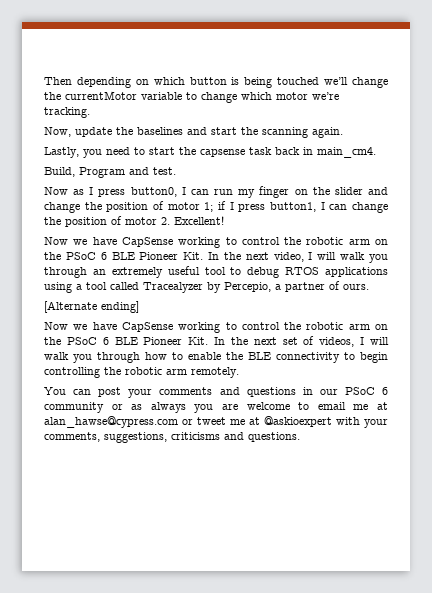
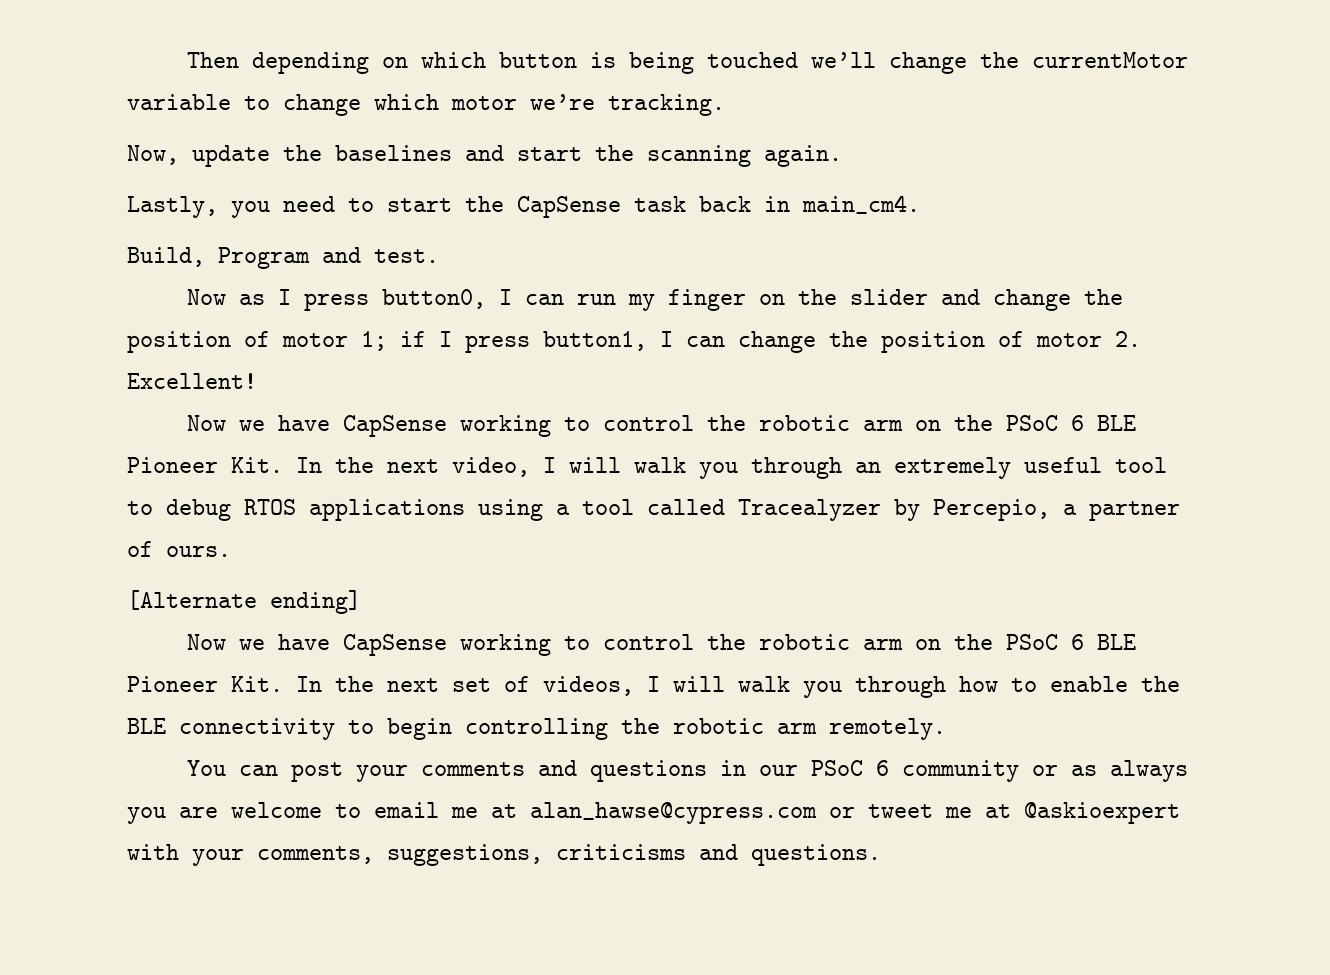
- Lastly, you need to start the capsense task back in main_cm4.
+ Lastly, you need to start the CapSense task back in main_cm4.

